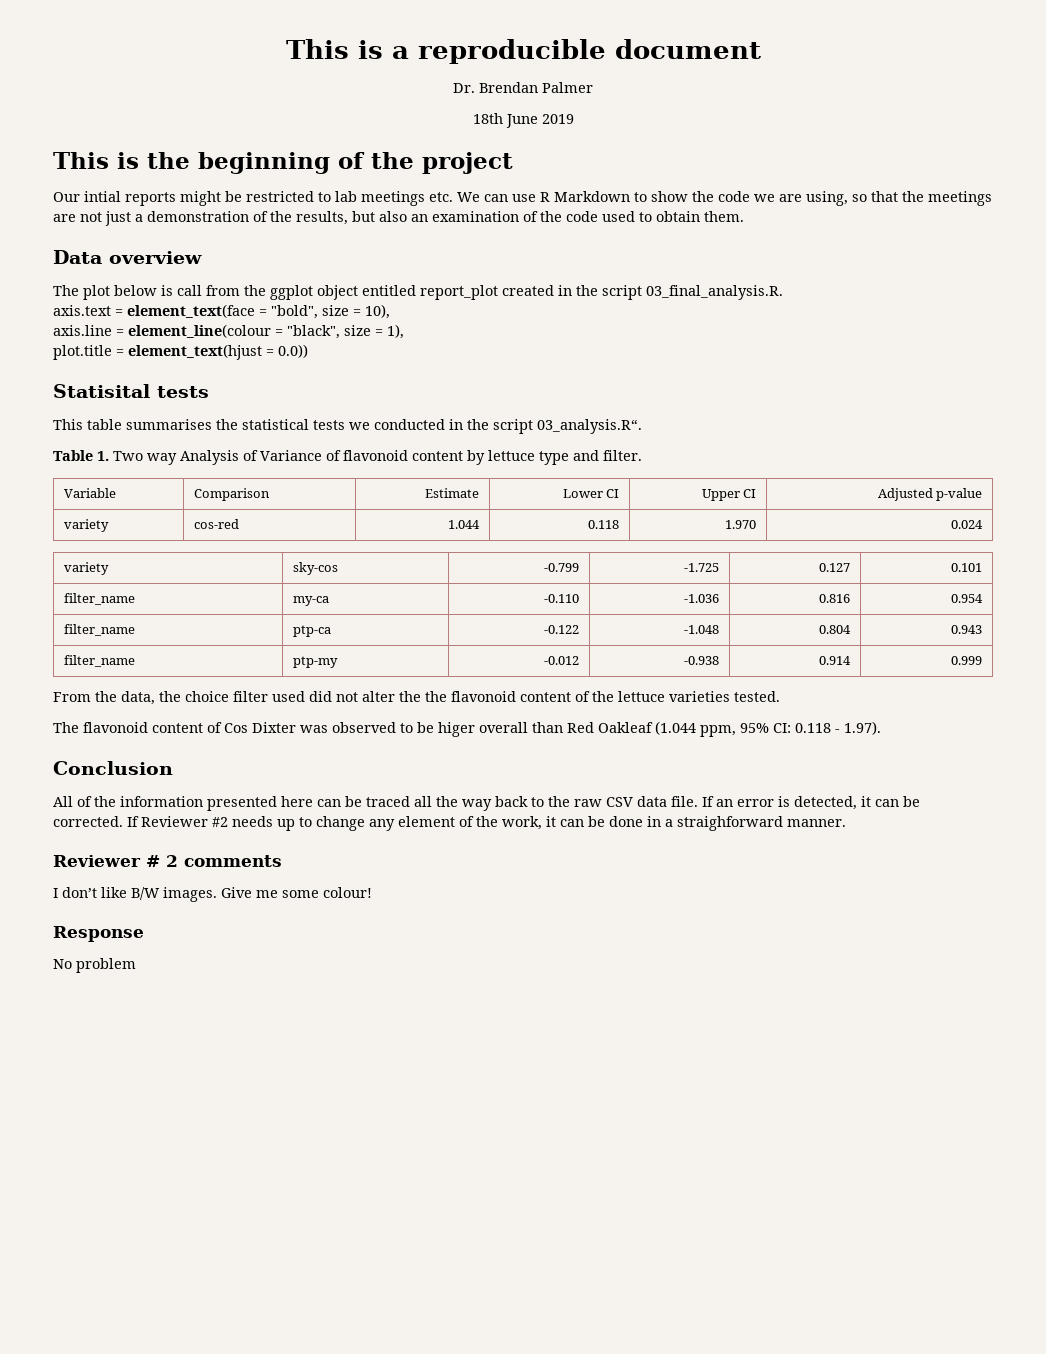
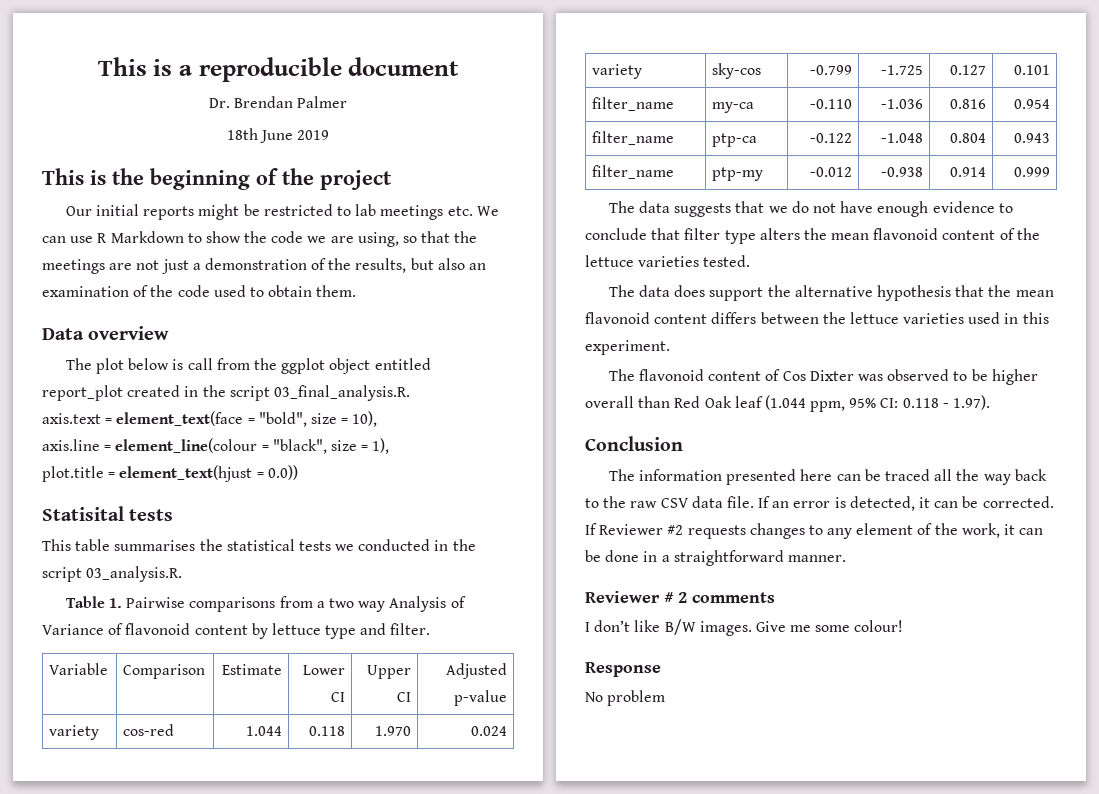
- Our intial reports might be restricted to lab meetings etc. We can use R Markdown to show the code we are using, so that the meetings are not just a demonstration of the results, but also an examination of the code used to obtain them.
+ Our initial reports might be restricted to lab meetings etc. We can use R Markdown to show the code we are using, so that the meetings are not just a demonstration of the results, but also an examination of the code used to obtain them.
- This table summarises the statistical tests we conducted in the script 03_analysis.R“.
+ This table summarises the statistical tests we conducted in the script 03_analysis.R.
- Table 1. Two way Analysis of Variance of flavonoid content by lettuce type and filter.
+ Table 1. Pairwise comparisons from a two way Analysis of Variance of flavonoid content by lettuce type and filter.
- From the data, the choice filter used did not alter the the flavonoid content of the lettuce varieties tested.
+ The data suggests that we do not have enough evidence to conclude that filter type alters the mean flavonoid content of the lettuce varieties tested.
+ The data does support the alternative hypothesis that the mean flavonoid content differs between the lettuce varieties used in this experiment.
- The flavonoid content of Cos Dixter was observed to be higer overall than Red Oakleaf (1.044 ppm, 95% CI: 0.118 - 1.97).
+ The flavonoid content of Cos Dixter was observed to be higher overall than Red Oak leaf (1.044 ppm, 95% CI: 0.118 - 1.97).
- All of the information presented here can be traced all the way back to the raw CSV data file.
+ The information presented here can be traced all the way back to the raw CSV data file.
- If Reviewer #2 needs up to change any element of the work, it can be done in a straighforward manner.
+ If Reviewer #2 requests changes to any element of the work, it can be done in a straightforward manner.

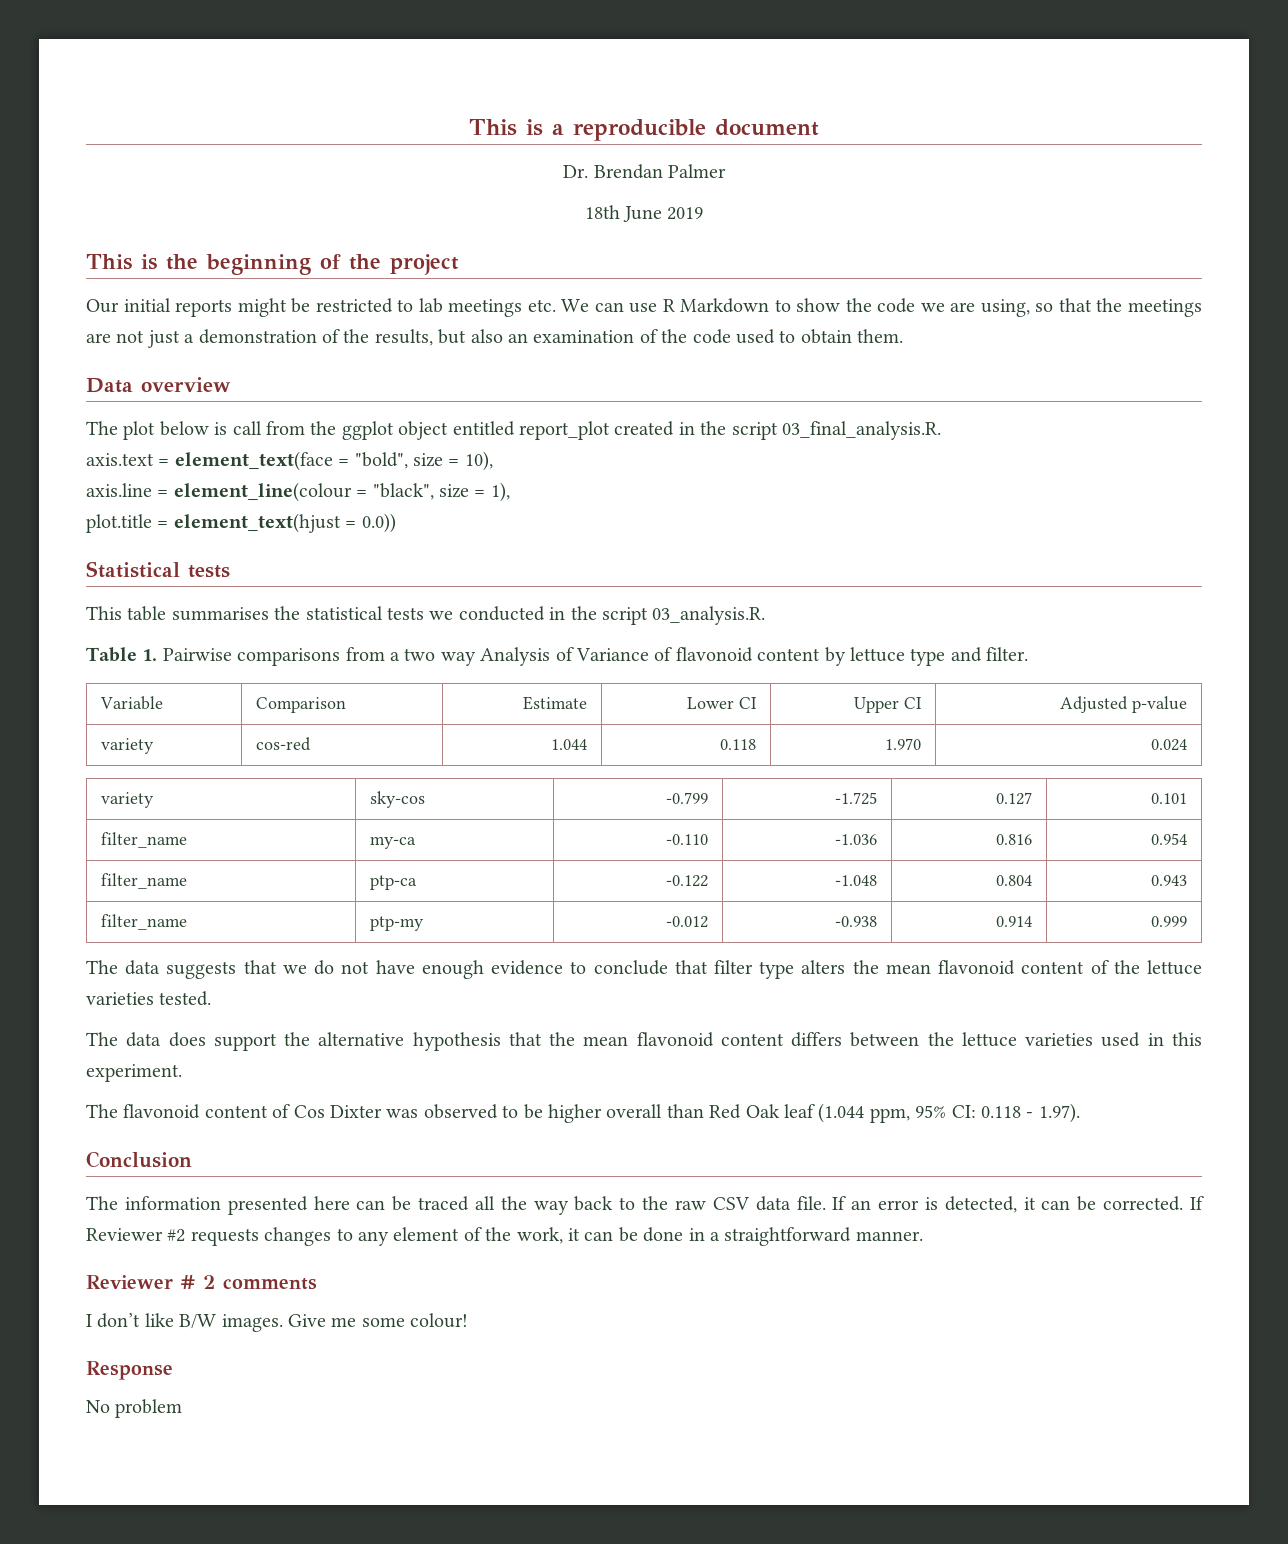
- Statisital tests
+ Statistical tests

